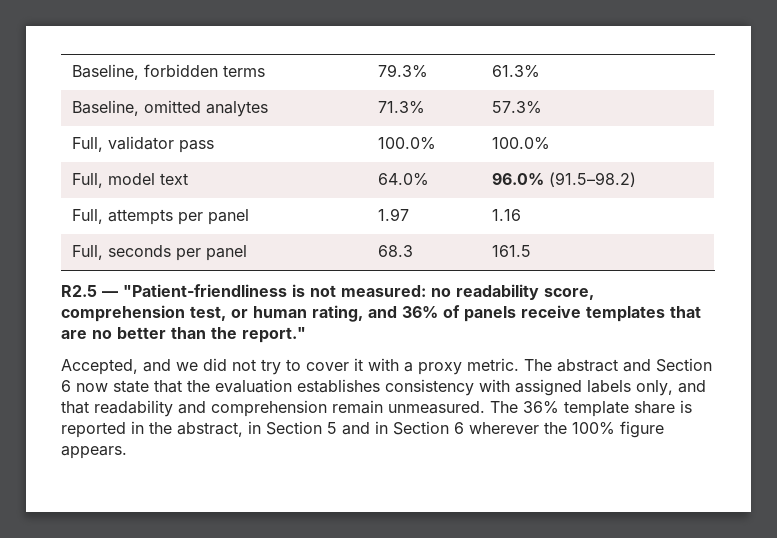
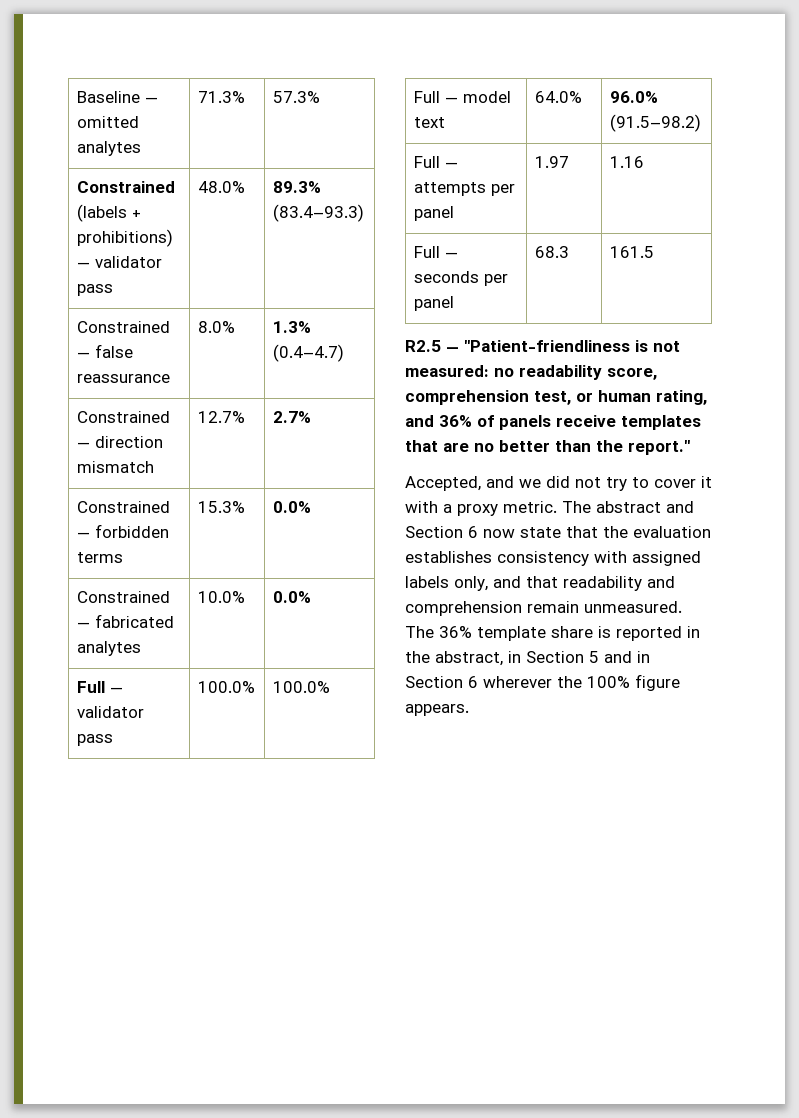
- Baseline, forbidden terms | 79.3% | 61.3%
- Baseline, omitted analytes | 71.3% | 57.3%
- Full, validator pass | 100.0% | 100.0%
+ Baseline — omitted analytes | 71.3% | 57.3%
+ Constrained (labels + prohibitions) — validator pass | 48.0% | 89.3% (83.4–93.3)
+ Constrained — false reassurance | 8.0% | 1.3% (0.4–4.7)
+ Constrained — direction mismatch | 12.7% | 2.7%
+ Constrained — forbidden terms | 15.3% | 0.0%
+ Constrained — fabricated analytes | 10.0% | 0.0%
+ Full — validator pass | 100.0% | 100.0%
- Full, model text | 64.0% | 96.0% (91.5–98.2)
+ Full — model text | 64.0% | 96.0% (91.5–98.2)
- Full, attempts per panel | 1.97 | 1.16
+ Full — attempts per panel | 1.97 | 1.16
- Full, seconds per panel | 68.3 | 161.5
+ Full — seconds per panel | 68.3 | 161.5

